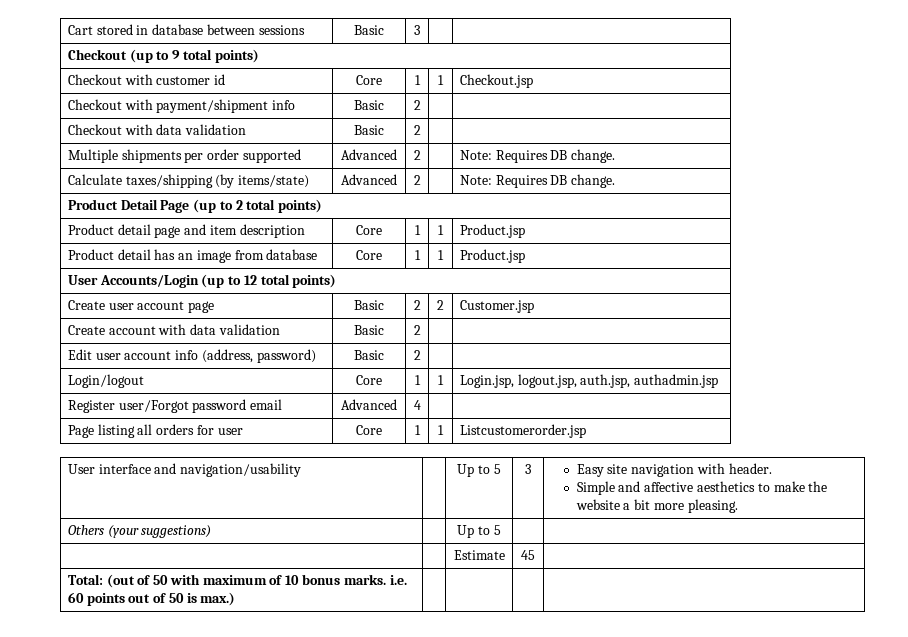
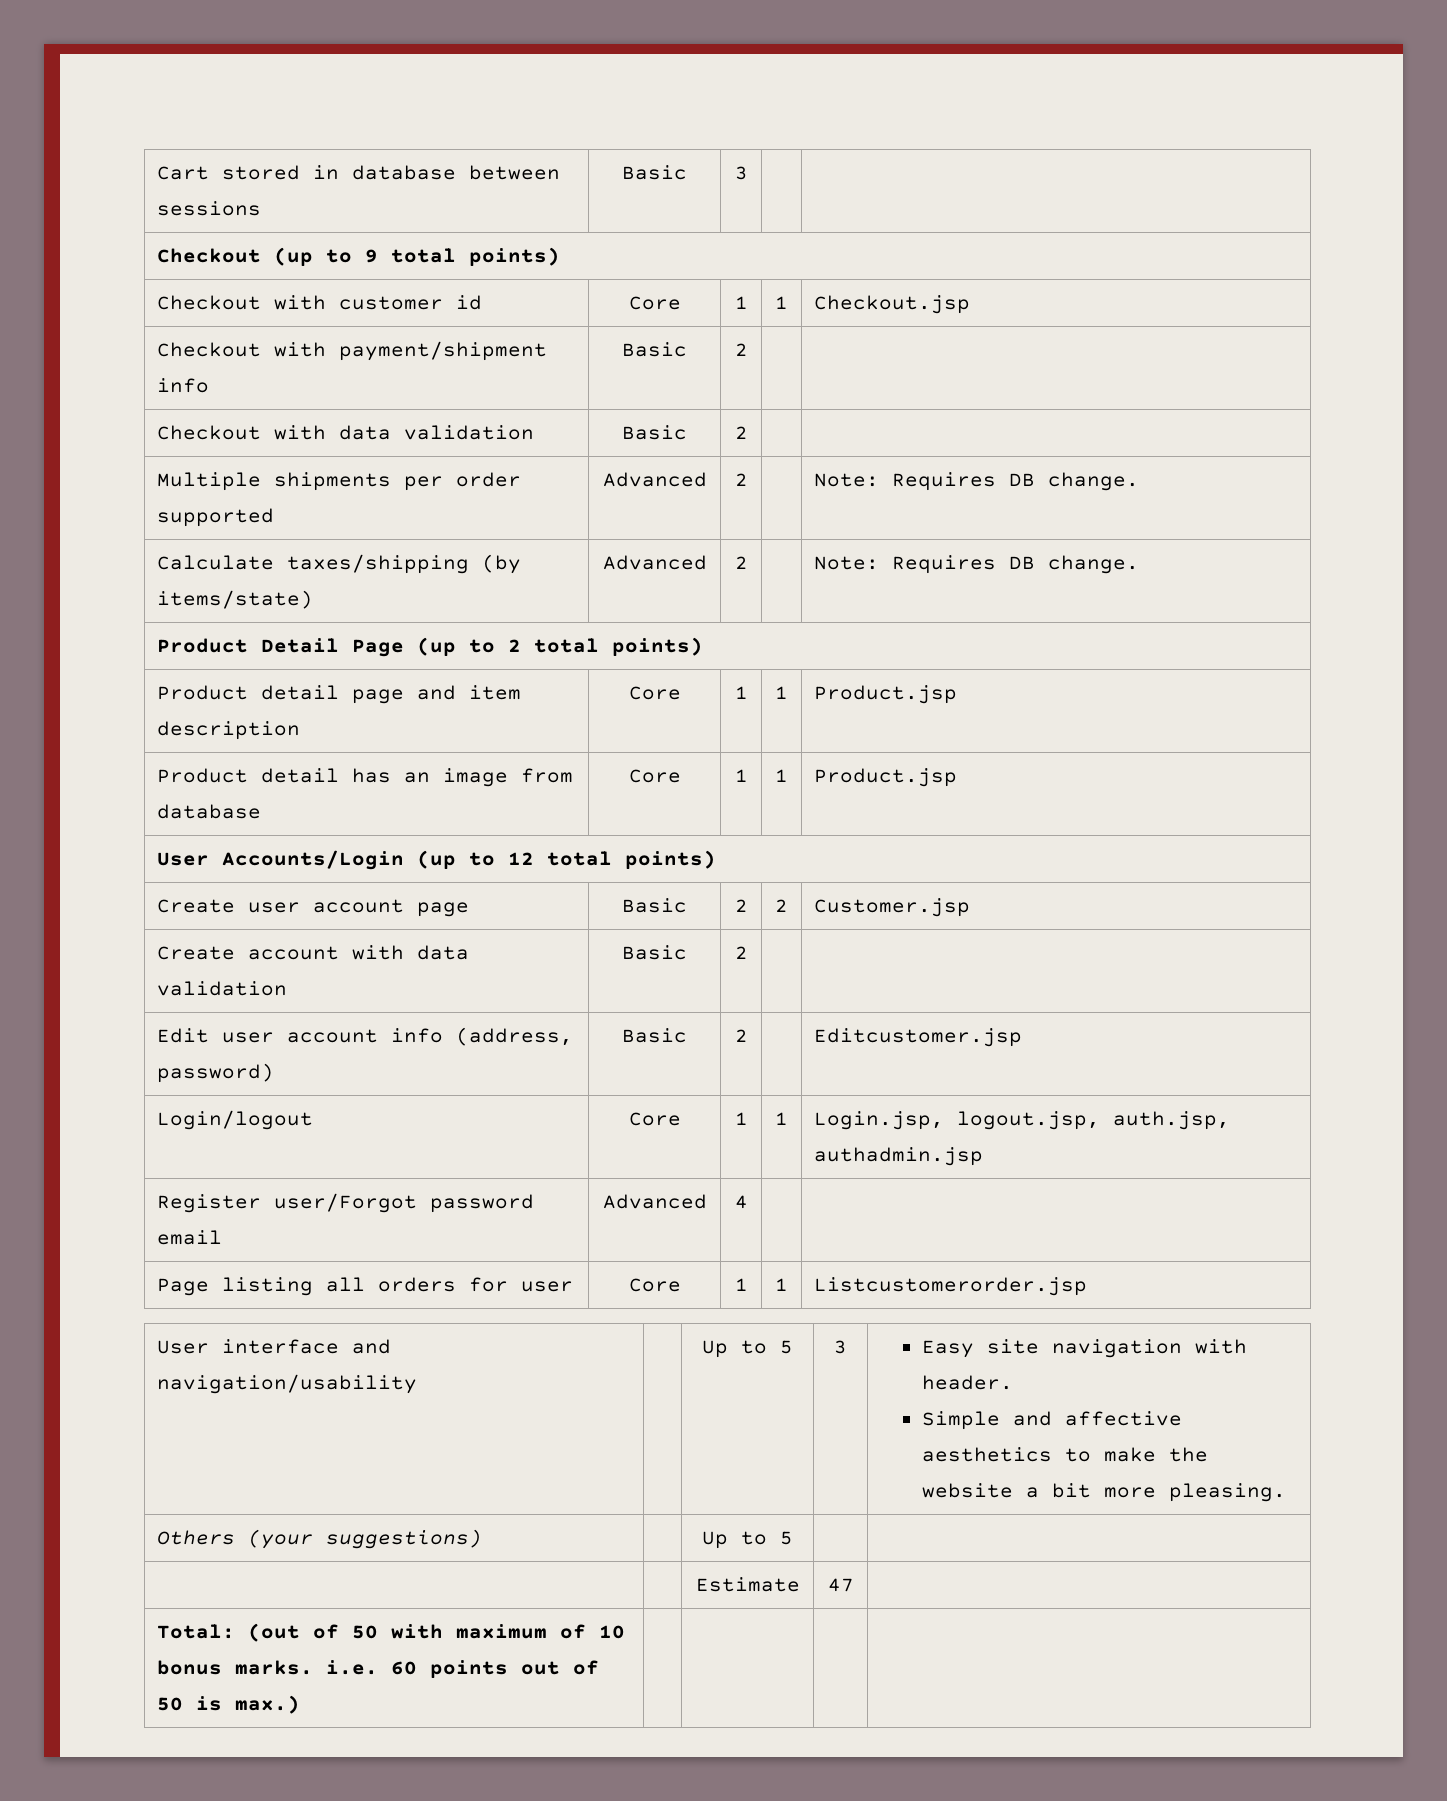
- Edit user account info (address, password) | Basic | 2 | |
+ Edit user account info (address, password) | Basic | 2 | | Editcustomer.jsp
- | | Estimate | 45 |
+ | | Estimate | 47 |

